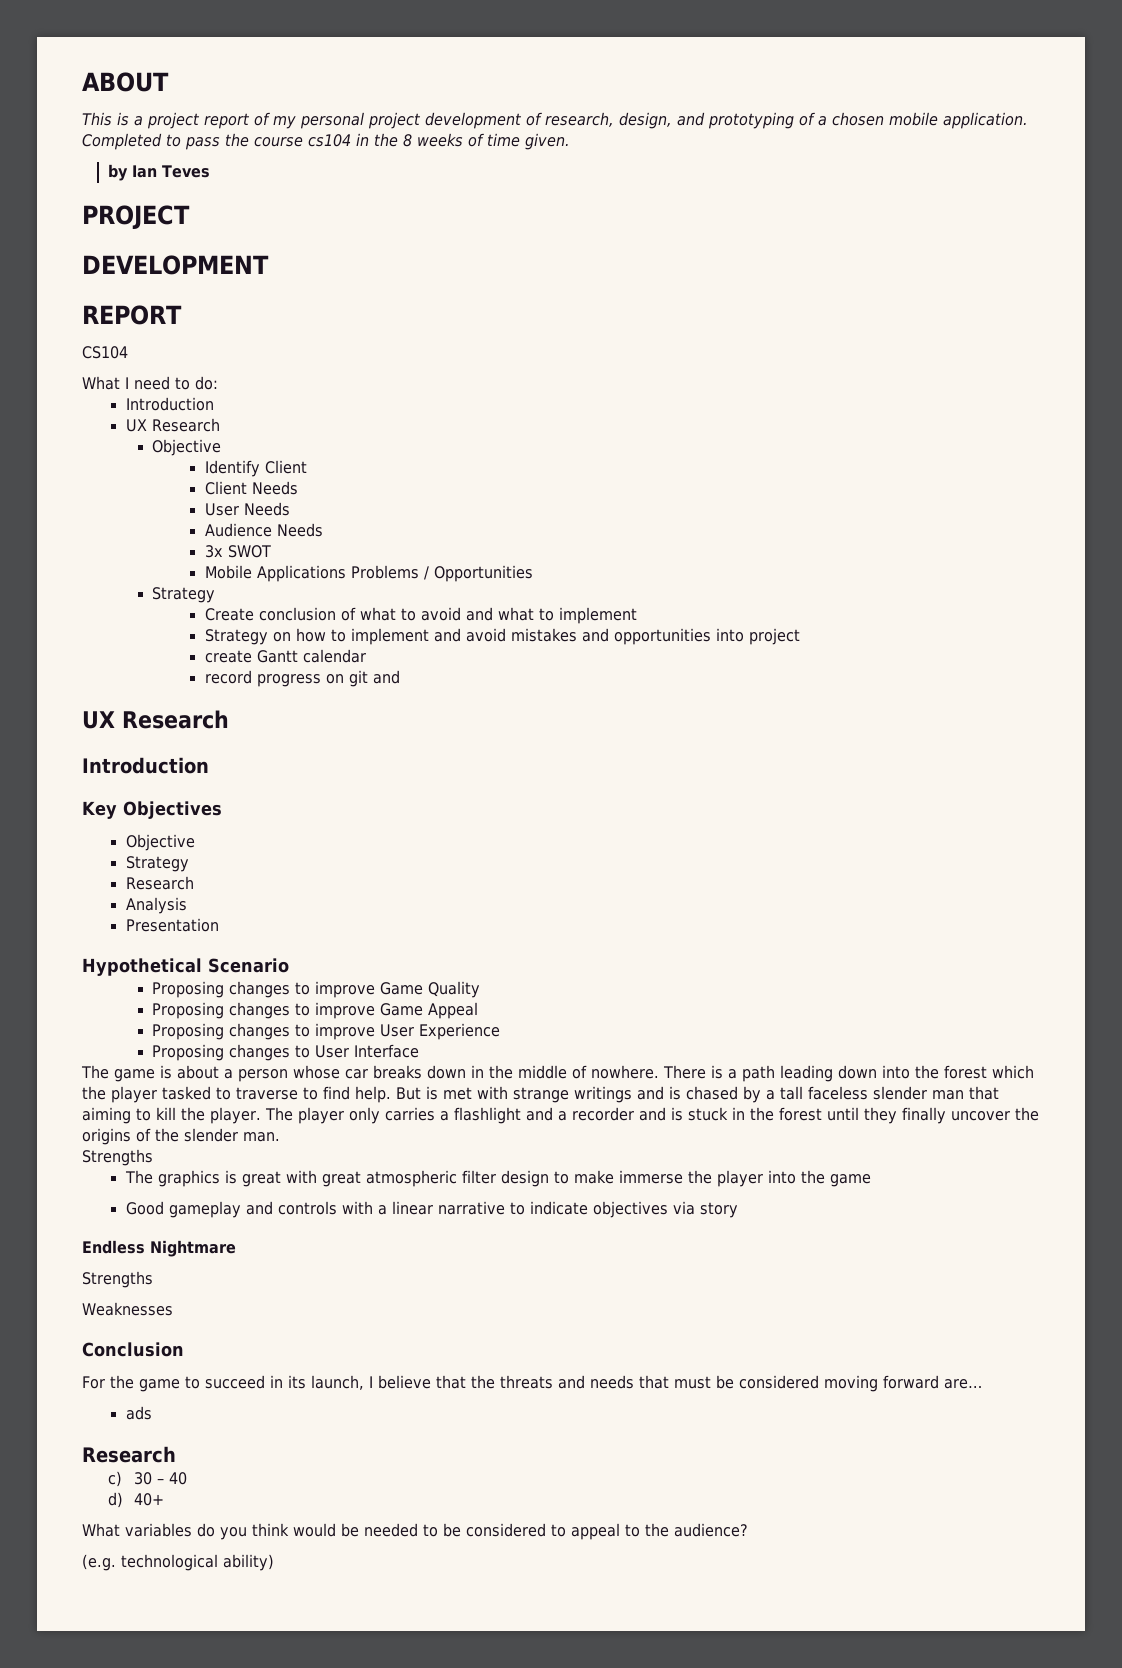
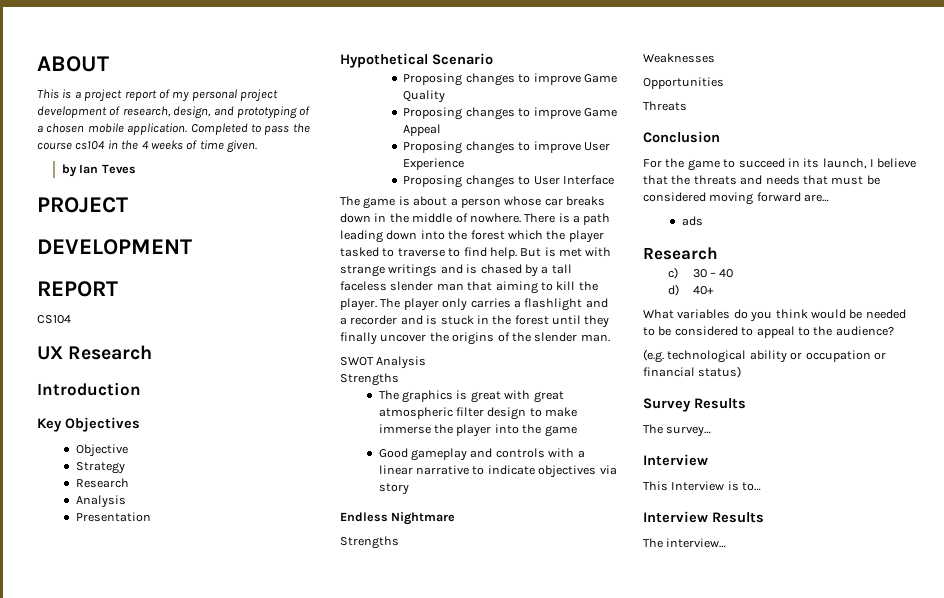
- Completed to pass the course cs104 in the 8 weeks of time given.
+ Completed to pass the course cs104 in the 4 weeks of time given.
- What I need to do:
- Introduction
- UX Research
- Objective
- Identify Client
- Client Needs
- User Needs
- Audience Needs
- 3x SWOT
- Mobile Applications Problems / Opportunities
- Strategy
- Create conclusion of what to avoid and what to implement
- Strategy on how to implement and avoid mistakes and opportunities into project
- create Gantt calendar
- record progress on git and
+ SWOT Analysis
+ Opportunities
+ Threats
- (e.g. technological ability)
+ (e.g. technological ability or occupation or financial status)
+ Survey Results
+ The survey…
+ Interview
+ This Interview is to…
+ Interview Results
+ The interview…

